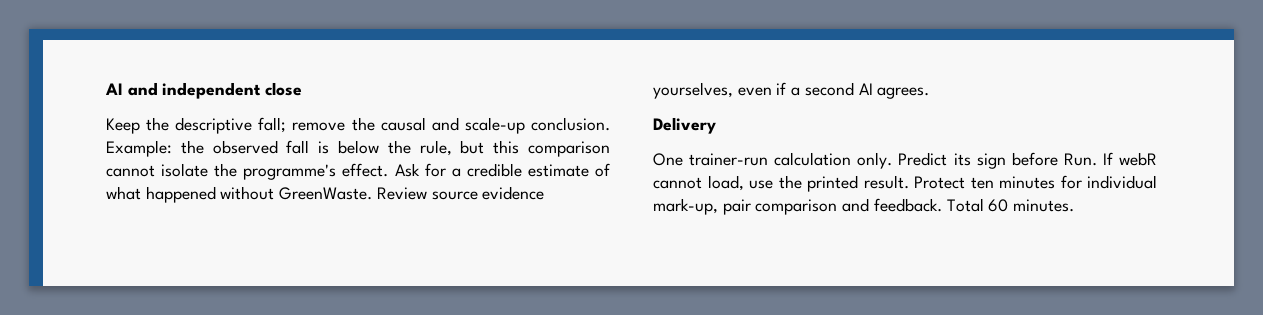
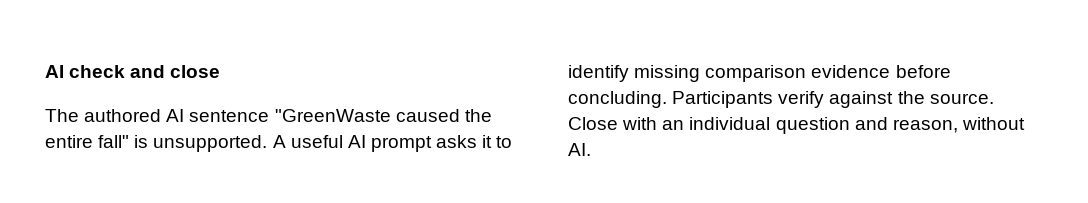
- AI and independent close
+ AI check and close
- Keep the descriptive fall; remove the causal and scale-up conclusion. Example: the observed fall is below the rule, but this comparison cannot isolate the programme's effect. Ask for a credible estimate of what happened without GreenWaste. Review source evidence yourselves, even if a second AI agrees.
- Delivery
- One trainer-run calculation only. Predict its sign before Run. If webR cannot load, use the printed result. Protect ten minutes for individual mark-up, pair comparison and feedback. Total 60 minutes.
+ The authored AI sentence "GreenWaste caused the entire fall" is unsupported. A useful AI prompt asks it to identify missing comparison evidence before concluding. Participants verify against the source. Close with an individual question and reason, without AI.

